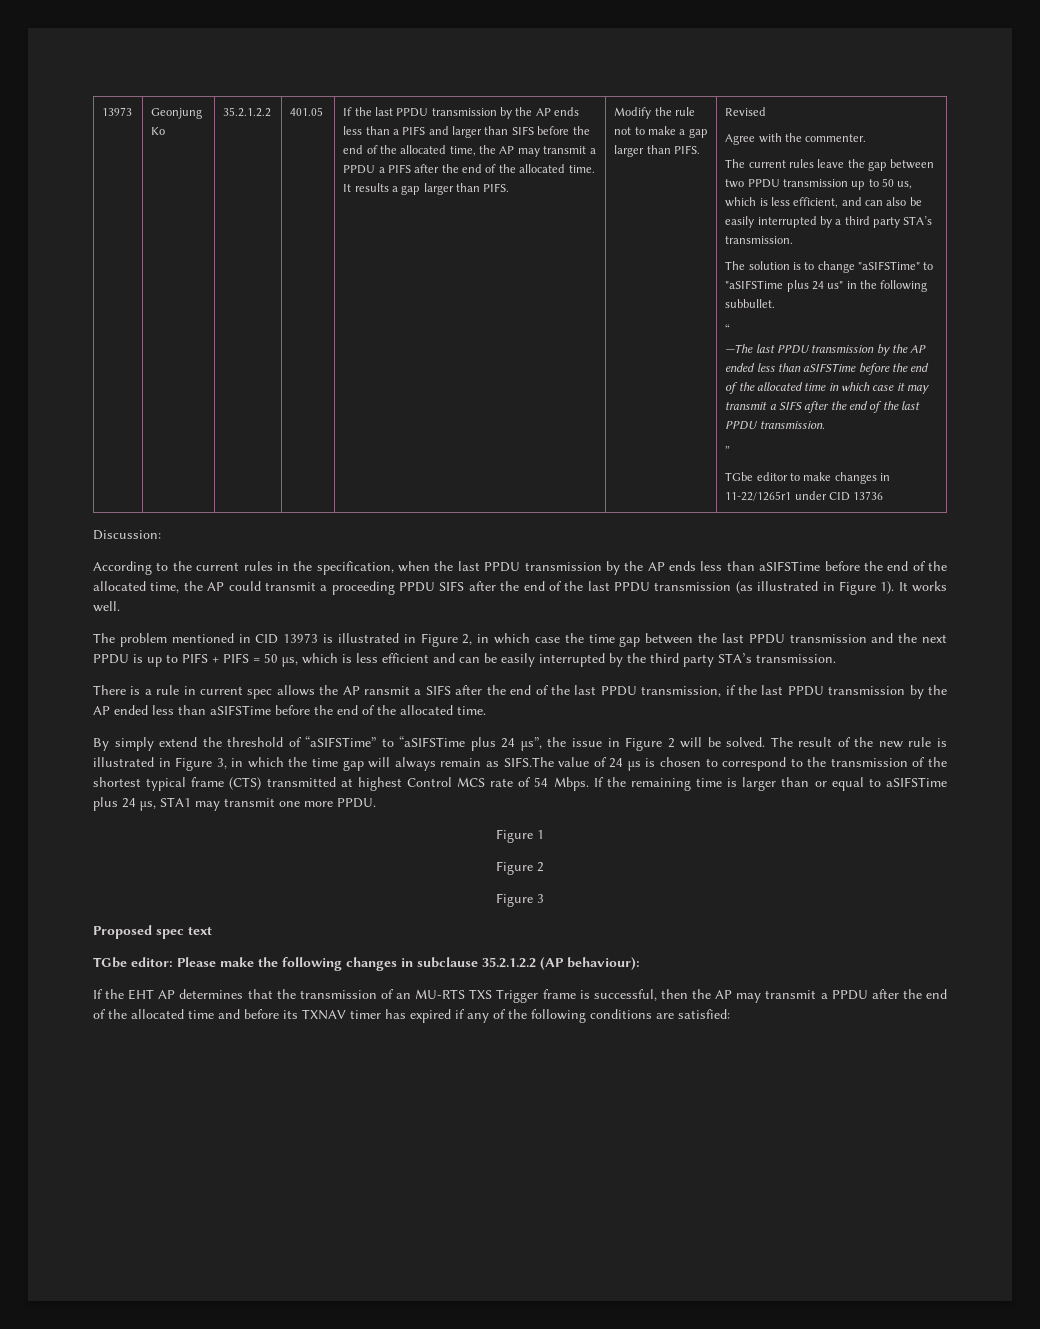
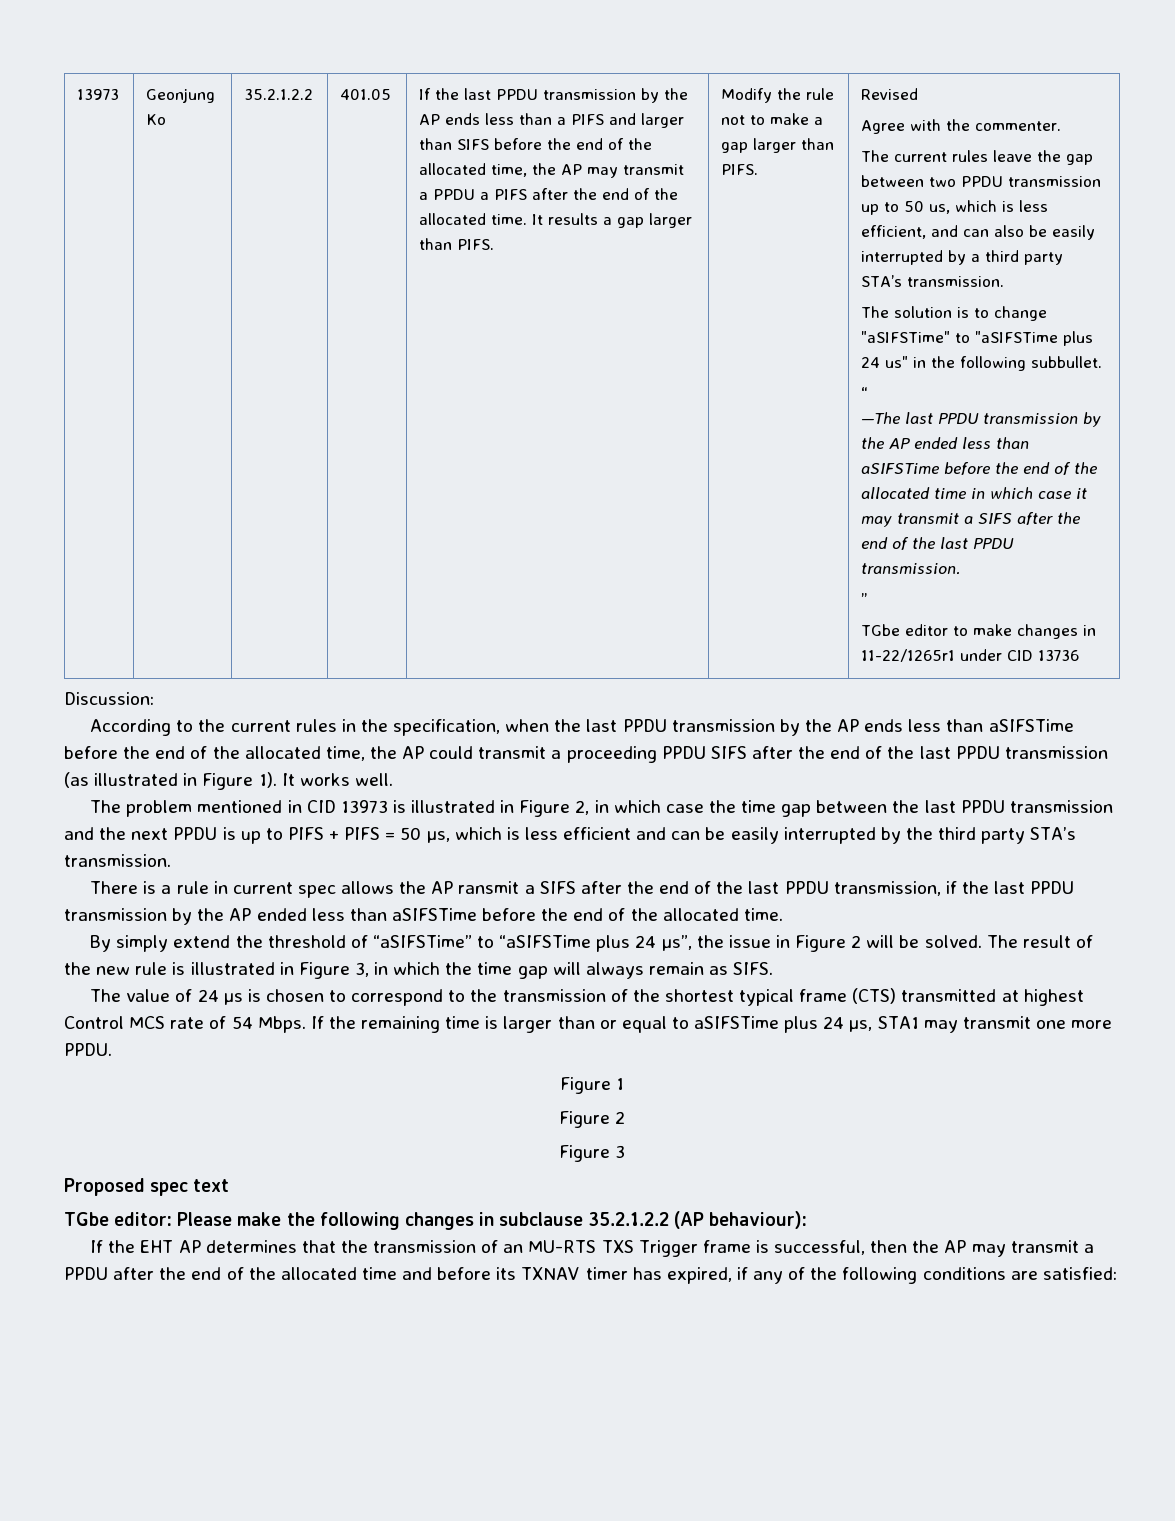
- The result of the new rule is illustrated in Figure 3, in which the time gap will always remain as SIFS.The value of 24 µs is chosen to correspond to the transmission of the shortest typical frame (CTS) transmitted at highest Control MCS rate of 54 Mbps.
+ The result of the new rule is illustrated in Figure 3, in which the time gap will always remain as SIFS.
+ The value of 24 µs is chosen to correspond to the transmission of the shortest typical frame (CTS) transmitted at highest Control MCS rate of 54 Mbps.
- If the EHT AP determines that the transmission of an MU-RTS TXS Trigger frame is successful, then the AP may transmit a PPDU after the end of the allocated time and before its TXNAV timer has expired if any of the following conditions are satisfied:
+ If the EHT AP determines that the transmission of an MU-RTS TXS Trigger frame is successful, then the AP may transmit a PPDU after the end of the allocated time and before its TXNAV timer has expired, if any of the following conditions are satisfied:

